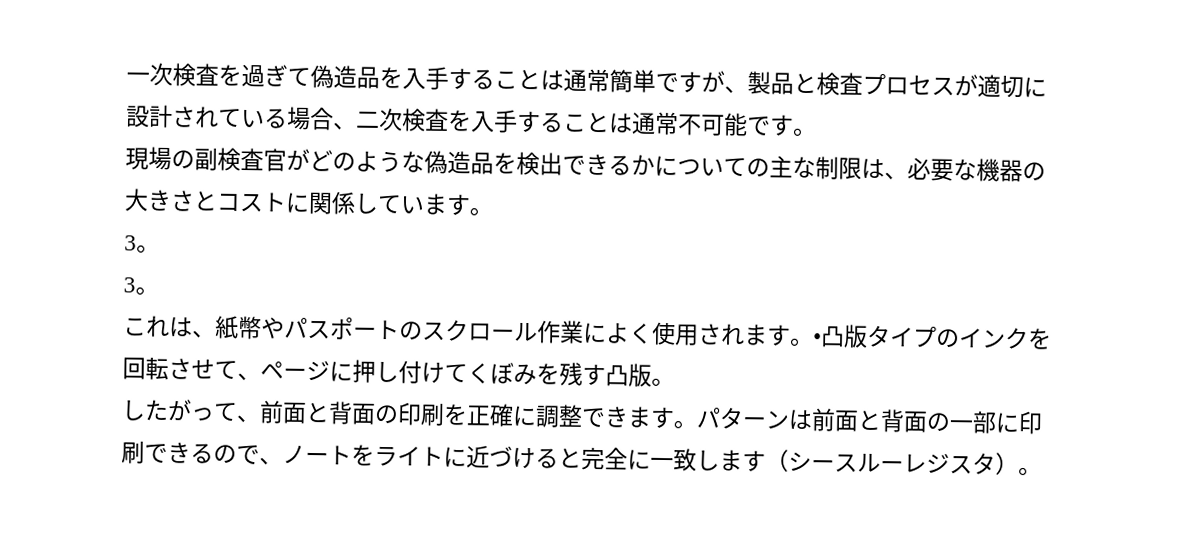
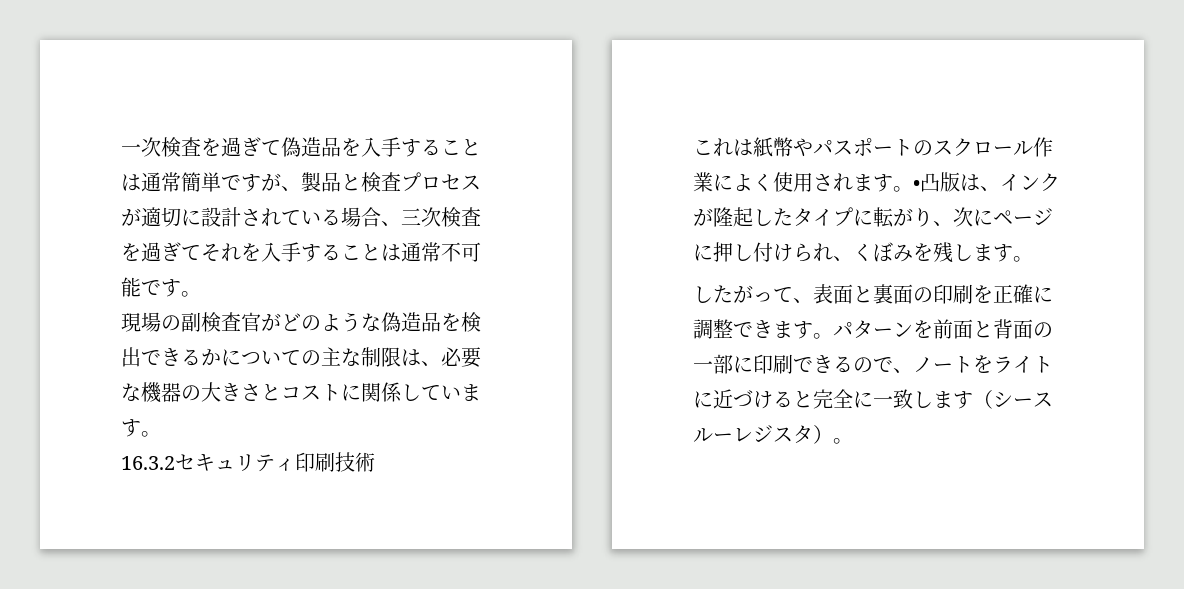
- 一次検査を過ぎて偽造品を入手することは通常簡単ですが、製品と検査プロセスが適切に設計されている場合、二次検査を入手することは通常不可能です。
+ 一次検査を過ぎて偽造品を入手することは通常簡単ですが、製品と検査プロセスが適切に設計されている場合、三次検査を過ぎてそれを入手することは通常不可能です。
  現場の副検査官がどのような偽造品を検出できるかについての主な制限は、必要な機器の大きさとコストに関係しています。
- 3。
- 3。
+ 16.3.2セキュリティ印刷技術
- これは、紙幣やパスポートのスクロール作業によく使用されます。
+ これは紙幣やパスポートのスクロール作業によく使用されます。
- •凸版タイプのインクを回転させて、ページに押し付けてくぼみを残す凸版。
+ •凸版は、インクが隆起したタイプに転がり、次にページに押し付けられ、くぼみを残します。
- したがって、前面と背面の印刷を正確に調整できます。
+ したがって、表面と裏面の印刷を正確に調整できます。
- パターンは前面と背面の一部に印刷できるので、ノートをライトに近づけると完全に一致します（シースルーレジスタ）。
+ パターンを前面と背面の一部に印刷できるので、ノートをライトに近づけると完全に一致します（シースルーレジスタ）。

